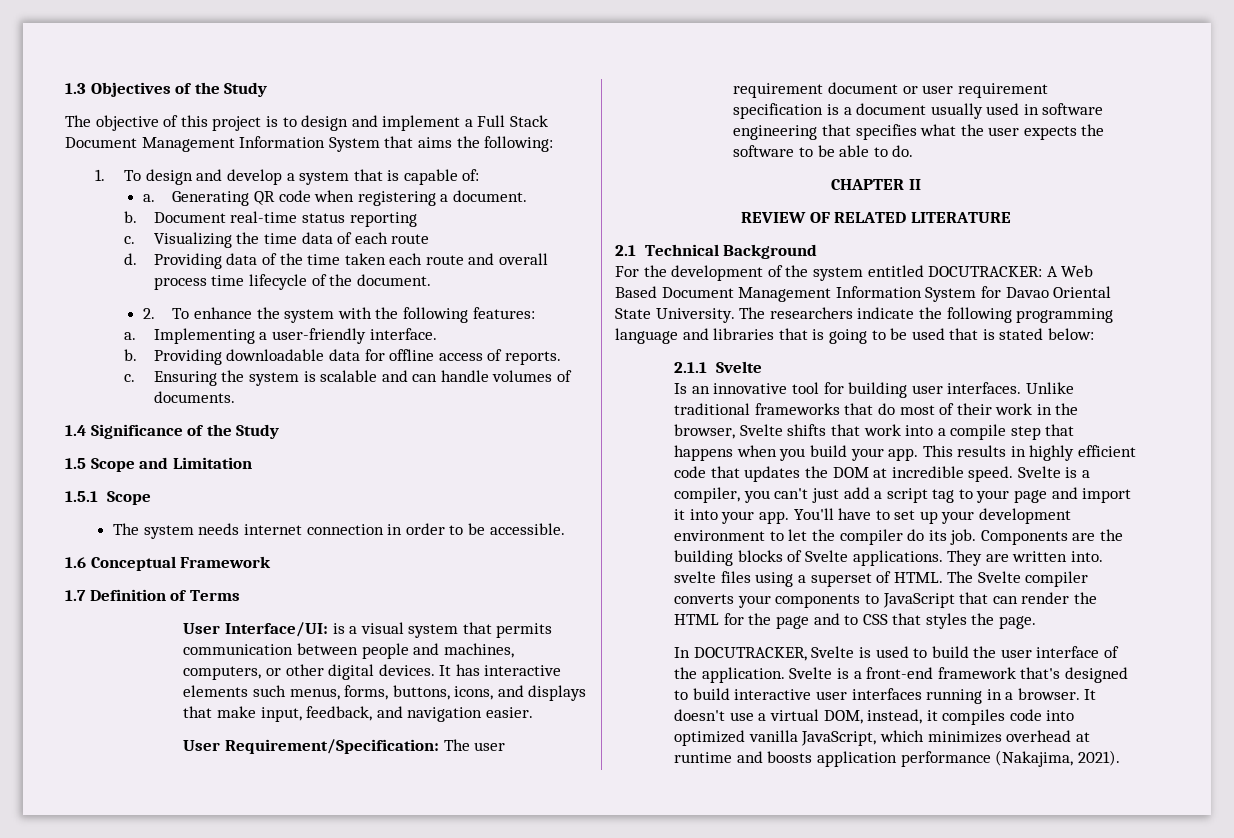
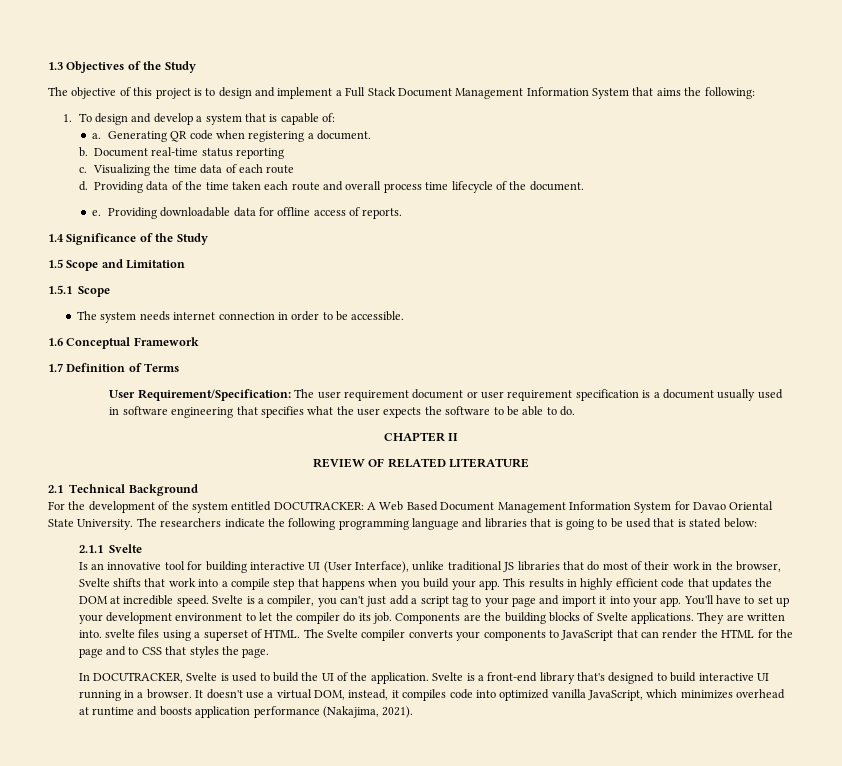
- 2. To enhance the system with the following features:
- a. Implementing a user-friendly interface.
- b.
+ e.
- c. Ensuring the system is scalable and can handle volumes of documents.
- User Interface/UI: is a visual system that permits communication between people and machines, computers, or other digital devices. It has interactive elements such menus, forms, buttons, icons, and displays that make input, feedback, and navigation easier.
- Is an innovative tool for building user interfaces. Unlike traditional frameworks that do most of their work in the browser, Svelte shifts that work into a compile step that happens when you build your app.
+ Is an innovative tool for building interactive UI (User Interface), unlike traditional JS libraries that do most of their work in the browser, Svelte shifts that work into a compile step that happens when you build your app.
- In DOCUTRACKER, Svelte is used to build the user interface of the application.
+ In DOCUTRACKER, Svelte is used to build the UI of the application.
- Svelte is a front-end framework that's designed to build interactive user interfaces running in a browser.
+ Svelte is a front-end library that's designed to build interactive UI running in a browser.

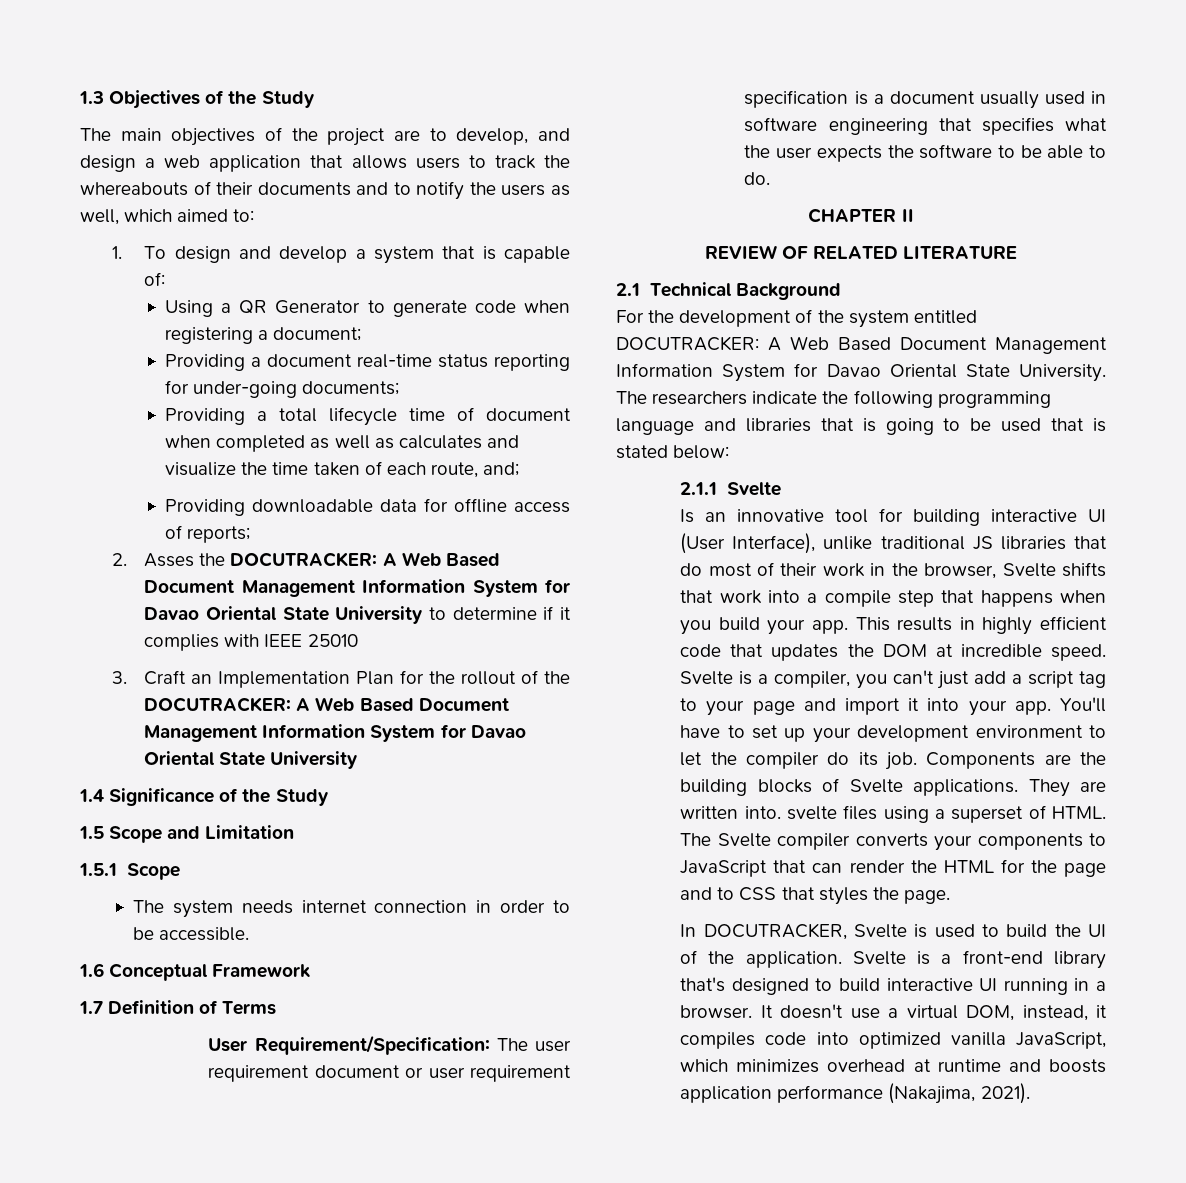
- The objective of this project is to design and implement a Full Stack Document Management Information System that aims the following:
+ The main objectives of the project are to develop, and design a web application that allows users to track the whereabouts of their documents and to notify the users as well, which aimed to:
- a. Generating QR code when registering a document.
- b. Document real-time status reporting
- c. Visualizing the time data of each route
- d. Providing data of the time taken each route and overall process time lifecycle of the document.
- e. Providing downloadable data for offline access of reports.
+ Using a QR Generator to generate code when registering a document;
+ Providing a document real-time status reporting for under-going documents;
+ Providing a total lifecycle time of document when completed as well as calculates and visualize the time taken of each route, and;
+ Providing downloadable data for offline access of reports;
+ 2. Asses the DOCUTRACKER: A Web Based Document Management Information System for Davao Oriental State University to determine if it complies with IEEE 25010
+ 3. Craft an Implementation Plan for the rollout of the DOCUTRACKER: A Web Based Document Management Information System for Davao Oriental State University

